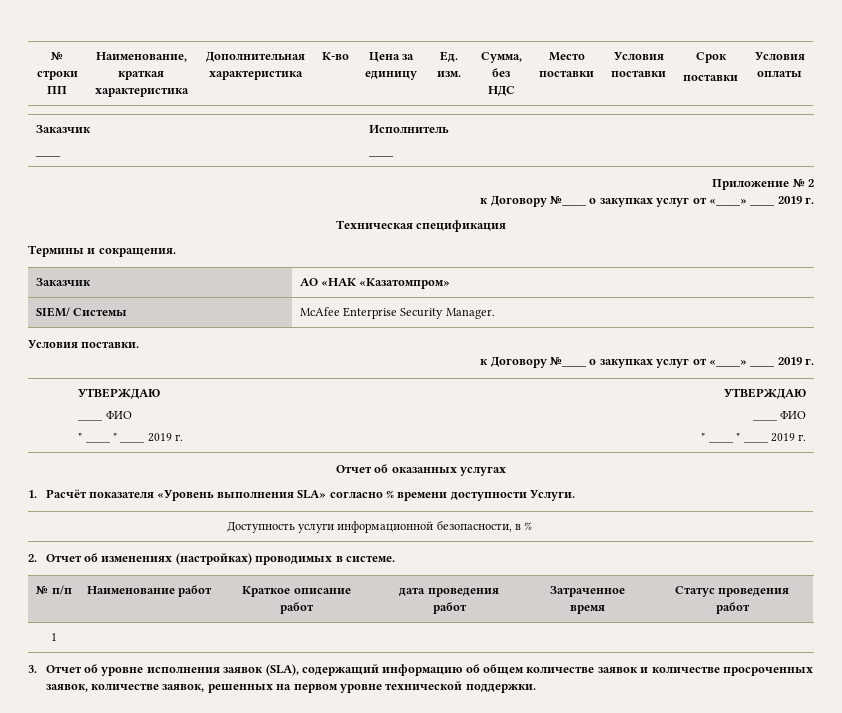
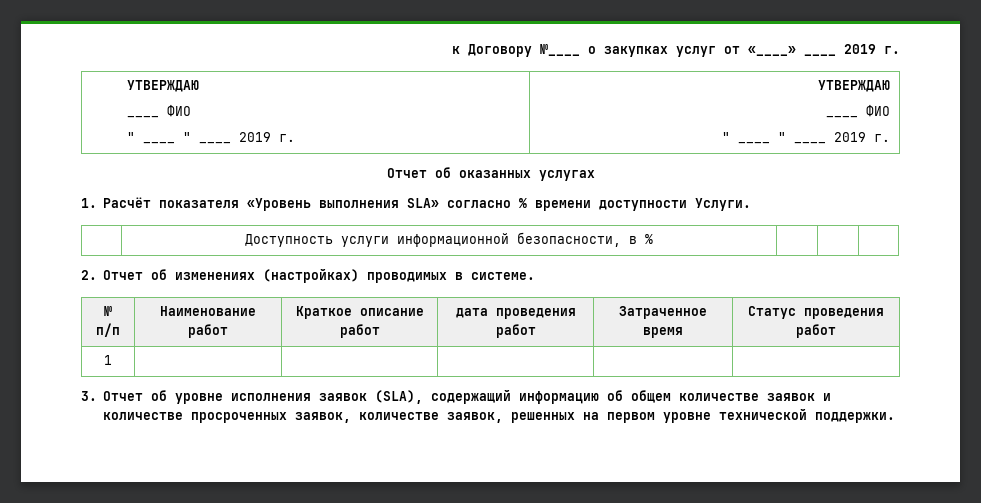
- № строки ПП | Наименование, краткая характеристика | Дополнительная характеристика | К-во | Цена за единицу | Ед. изм. | Сумма, без НДС | Место поставки | Условия поставки | Срок
- поставки | Условия оплаты
- Заказчик
- ____ | Исполнитель
- ____
- Приложение № 2
- к Договору №____ о закупках услуг от «____» ____ 2019 г.
- Техническая спецификация
- Термины и сокращения.
- Заказчик | АО «НАК «Казатомпром»
- SIEM/ Системы | McAfee Enterprise Security Manager.
- Условия поставки.

